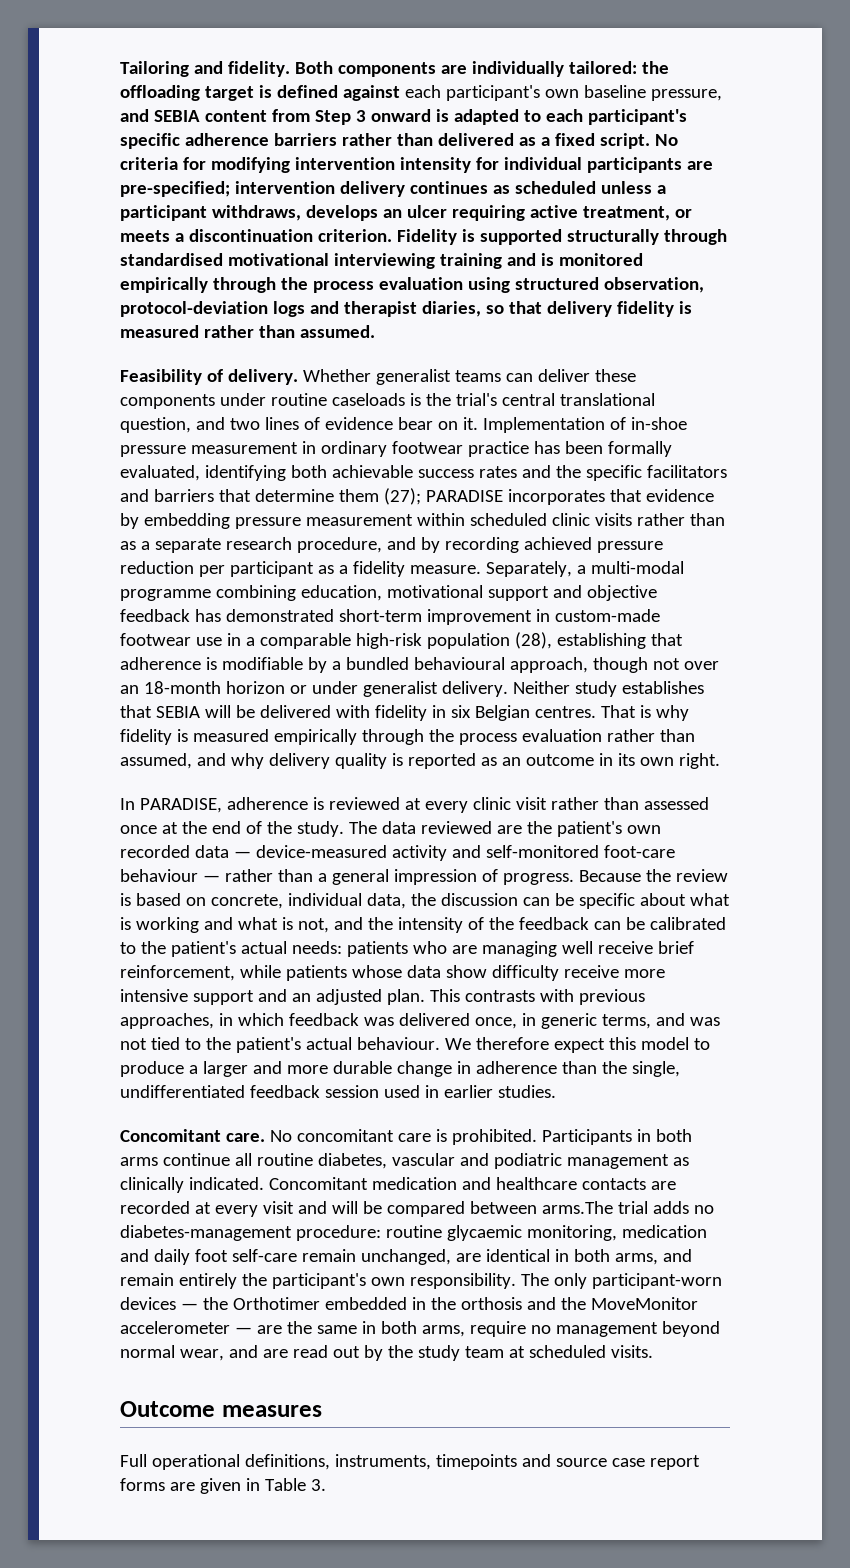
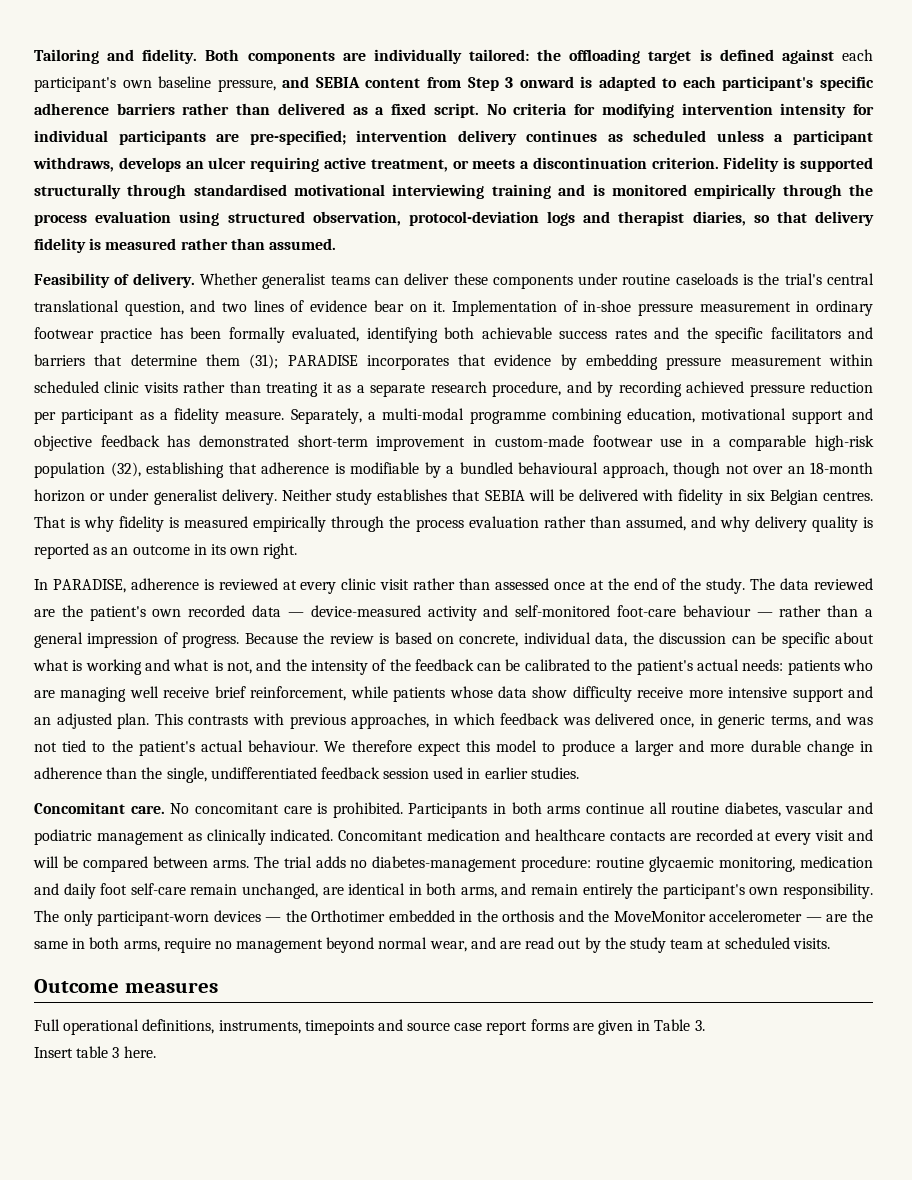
- Implementation of in-shoe pressure measurement in ordinary footwear practice has been formally evaluated, identifying both achievable success rates and the specific facilitators and barriers that determine them (27); PARADISE incorporates that evidence by embedding pressure measurement within scheduled clinic visits rather than as a separate research procedure, and by recording achieved pressure reduction per participant as a fidelity measure.
+ Implementation of in-shoe pressure measurement in ordinary footwear practice has been formally evaluated, identifying both achievable success rates and the specific facilitators and barriers that determine them (31); PARADISE incorporates that evidence by embedding pressure measurement within scheduled clinic visits rather than treating it as a separate research procedure, and by recording achieved pressure reduction per participant as a fidelity measure.
- Separately, a multi-modal programme combining education, motivational support and objective feedback has demonstrated short-term improvement in custom-made footwear use in a comparable high-risk population (28), establishing that adherence is modifiable by a bundled behavioural approach, though not over an 18-month horizon or under generalist delivery.
+ Separately, a multi-modal programme combining education, motivational support and objective feedback has demonstrated short-term improvement in custom-made footwear use in a comparable high-risk population (32), establishing that adherence is modifiable by a bundled behavioural approach, though not over an 18-month horizon or under generalist delivery.
- Concomitant medication and healthcare contacts are recorded at every visit and will be compared between arms.The trial adds no diabetes-management procedure: routine glycaemic monitoring, medication and daily foot self-care remain unchanged, are identical in both arms, and remain entirely the participant's own responsibility.
+ Concomitant medication and healthcare contacts are recorded at every visit and will be compared between arms. The trial adds no diabetes-management procedure: routine glycaemic monitoring, medication and daily foot self-care remain unchanged, are identical in both arms, and remain entirely the participant's own responsibility.
+ Insert table 3 here.

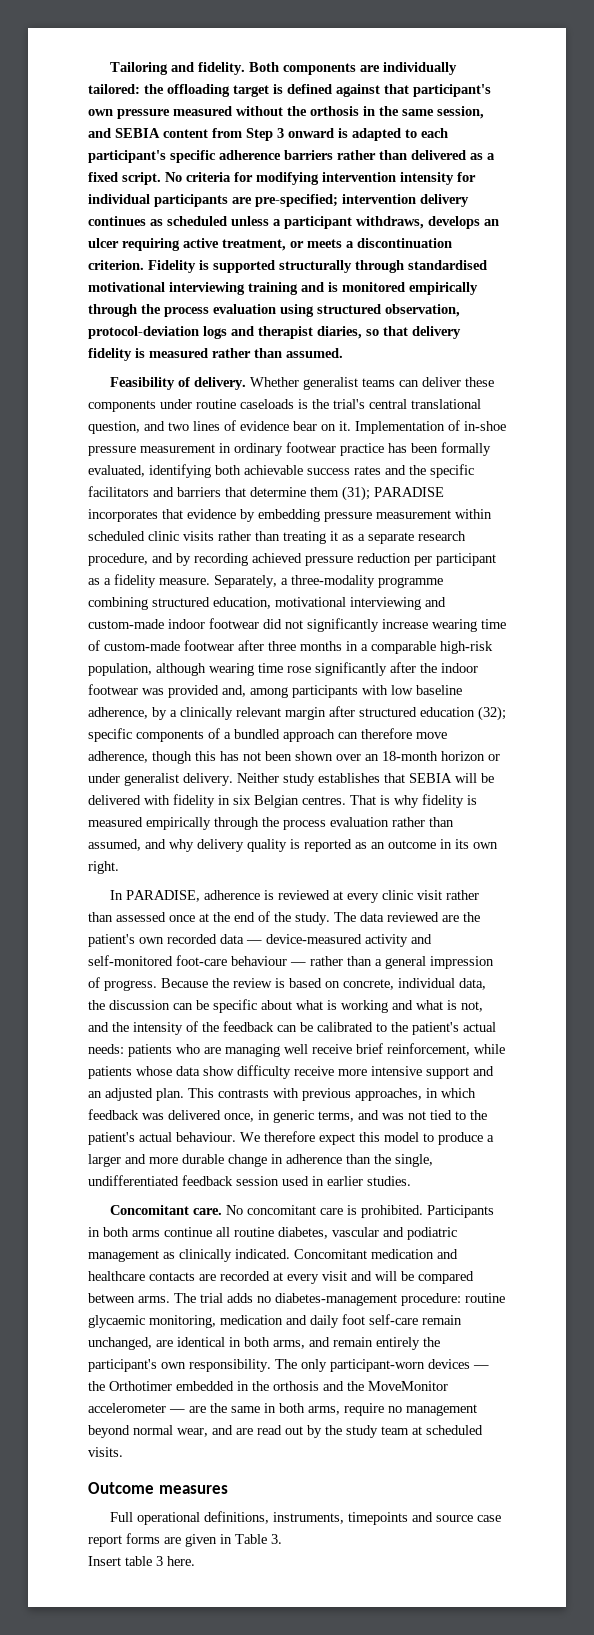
- Both components are individually tailored: the offloading target is defined against each participant's own baseline pressure, and SEBIA content from Step 3 onward is adapted to each participant's specific adherence barriers rather than delivered as a fixed script.
+ Both components are individually tailored: the offloading target is defined against that participant's own pressure measured without the orthosis in the same session, and SEBIA content from Step 3 onward is adapted to each participant's specific adherence barriers rather than delivered as a fixed script.
- Separately, a multi-modal programme combining education, motivational support and objective feedback has demonstrated short-term improvement in custom-made footwear use in a comparable high-risk population (32), establishing that adherence is modifiable by a bundled behavioural approach, though not over an 18-month horizon or under generalist delivery.
+ Separately, a three-modality programme combining structured education, motivational interviewing and custom-made indoor footwear did not significantly increase wearing time of custom-made footwear after three months in a comparable high-risk population, although wearing time rose significantly after the indoor footwear was provided and, among participants with low baseline adherence, by a clinically relevant margin after structured education (32); specific components of a bundled approach can therefore move adherence, though this has not been shown over an 18-month horizon or under generalist delivery.

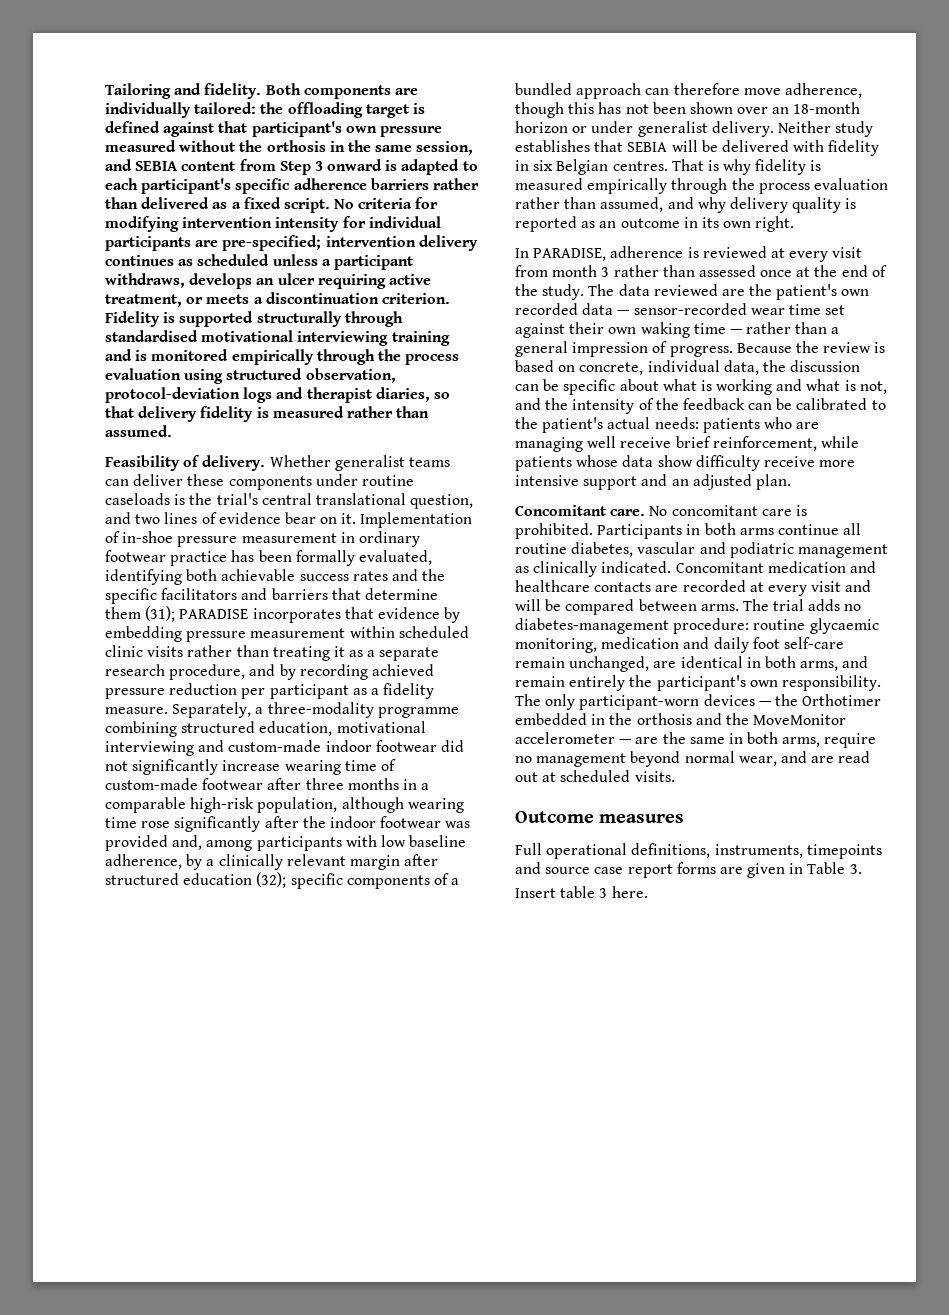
- In PARADISE, adherence is reviewed at every clinic visit rather than assessed once at the end of the study.
+ In PARADISE, adherence is reviewed at every visit from month 3 rather than assessed once at the end of the study.
- The data reviewed are the patient's own recorded data — device-measured activity and self-monitored foot-care behaviour — rather than a general impression of progress.
+ The data reviewed are the patient's own recorded data — sensor-recorded wear time set against their own waking time — rather than a general impression of progress.
- This contrasts with previous approaches, in which feedback was delivered once, in generic terms, and was not tied to the patient's actual behaviour. We therefore expect this model to produce a larger and more durable change in adherence than the single, undifferentiated feedback session used in earlier studies.
- The only participant-worn devices — the Orthotimer embedded in the orthosis and the MoveMonitor accelerometer — are the same in both arms, require no management beyond normal wear, and are read out by the study team at scheduled visits.
+ The only participant-worn devices — the Orthotimer embedded in the orthosis and the MoveMonitor accelerometer — are the same in both arms, require no management beyond normal wear, and are read out at scheduled visits.

